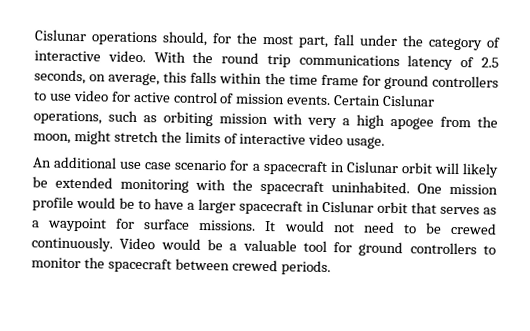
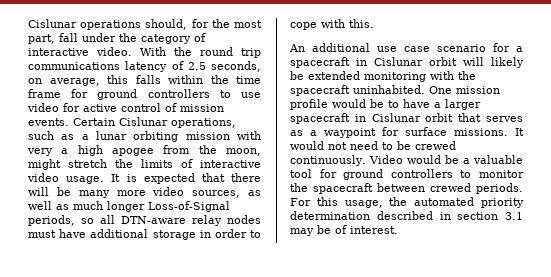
- Certain Cislunar operations, such as orbiting mission with very a high apogee from the moon, might stretch the limits of interactive video usage.
+ Certain Cislunar operations, such as a lunar orbiting mission with very a high apogee from the moon, might stretch the limits of interactive video usage. It is expected that there will be many more video sources, as well as much longer Loss-of-Signal periods, so all DTN-aware relay nodes must have additional storage in order to cope with this.
+ For this usage, the automated priority determination described in section 3.1 may be of interest.

